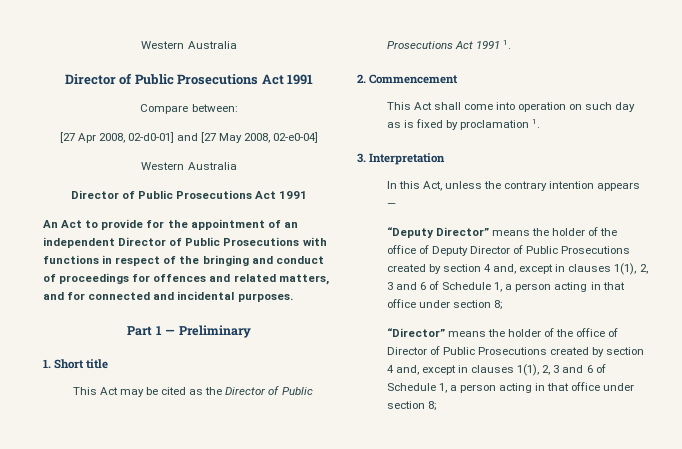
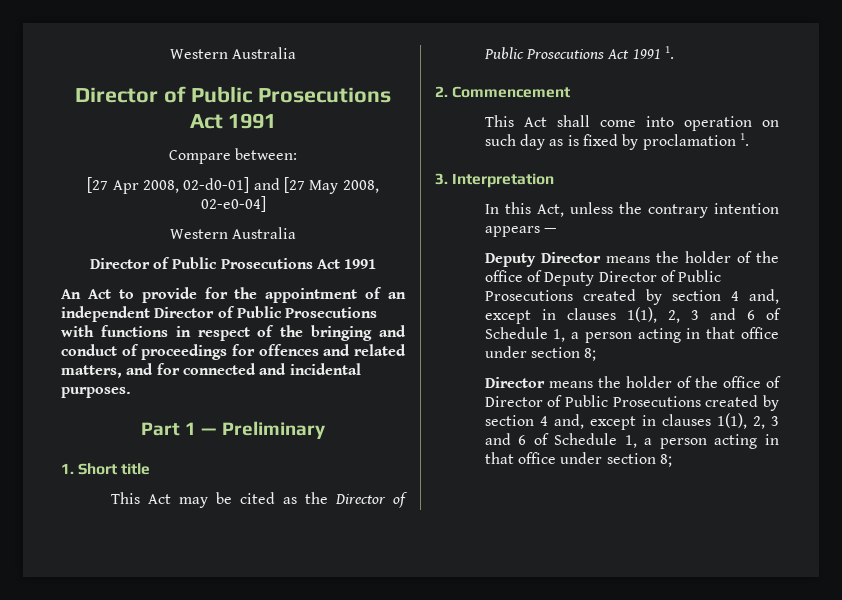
- “Deputy Director” means the holder of the office of Deputy Director of Public Prosecutions created by section 4 and, except in clauses 1(1), 2, 3 and 6 of Schedule 1, a person acting in that office under section 8;
+ Deputy Director means the holder of the office of Deputy Director of Public Prosecutions created by section 4 and, except in clauses 1(1), 2, 3 and 6 of Schedule 1, a person acting in that office under section 8;
- “Director” means the holder of the office of Director of Public Prosecutions created by section 4 and, except in clauses 1(1), 2, 3 and 6 of Schedule 1, a person acting in that office under section 8;
+ Director means the holder of the office of Director of Public Prosecutions created by section 4 and, except in clauses 1(1), 2, 3 and 6 of Schedule 1, a person acting in that office under section 8;

